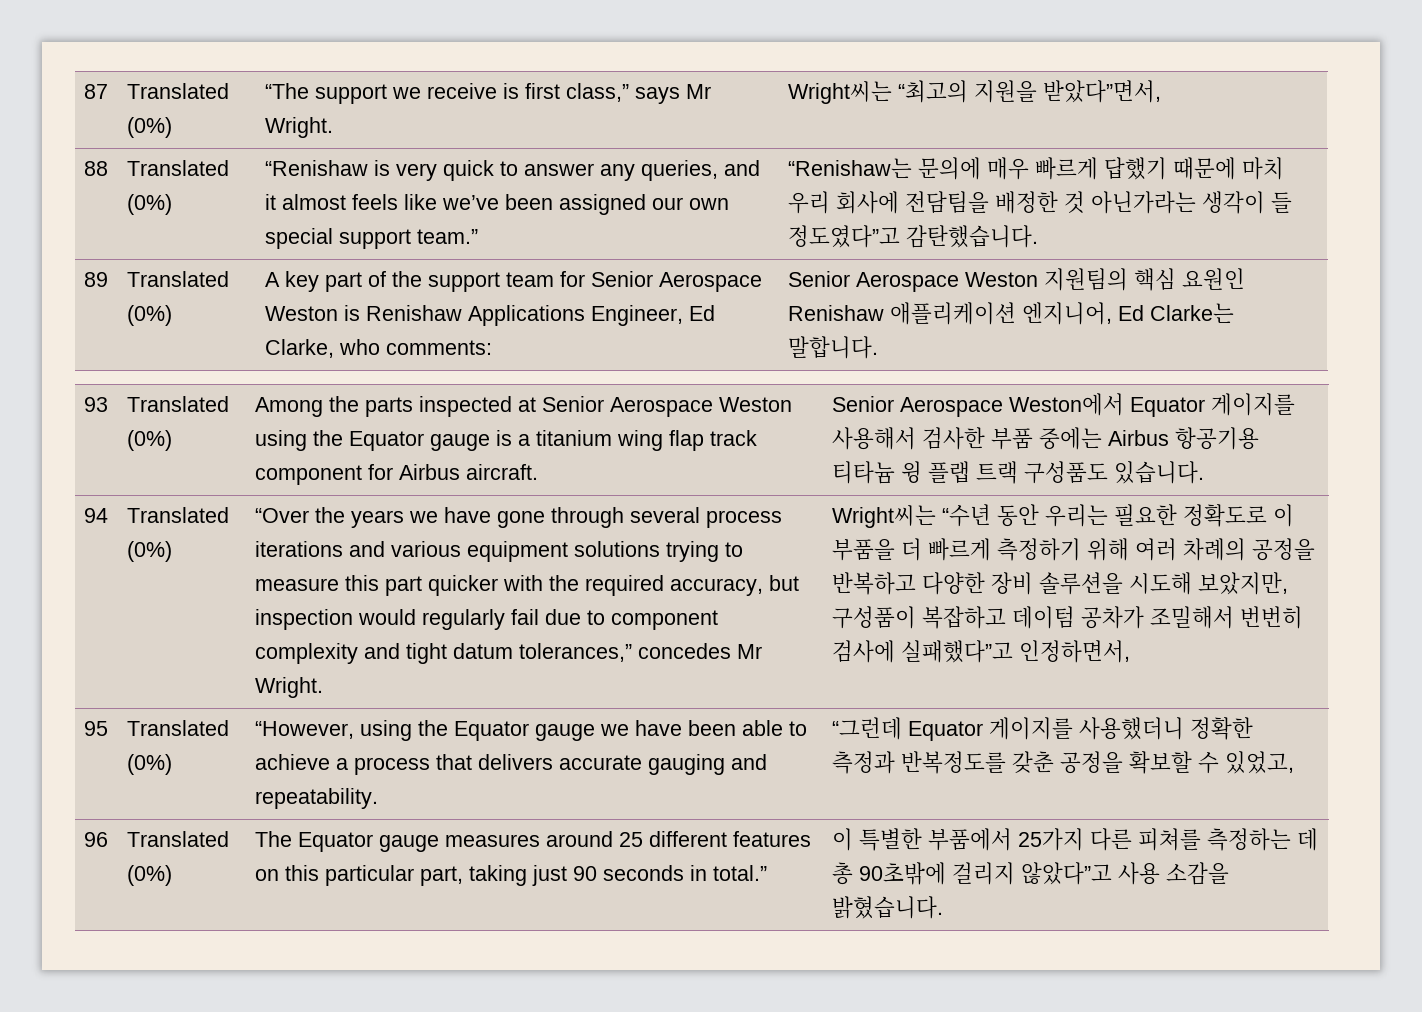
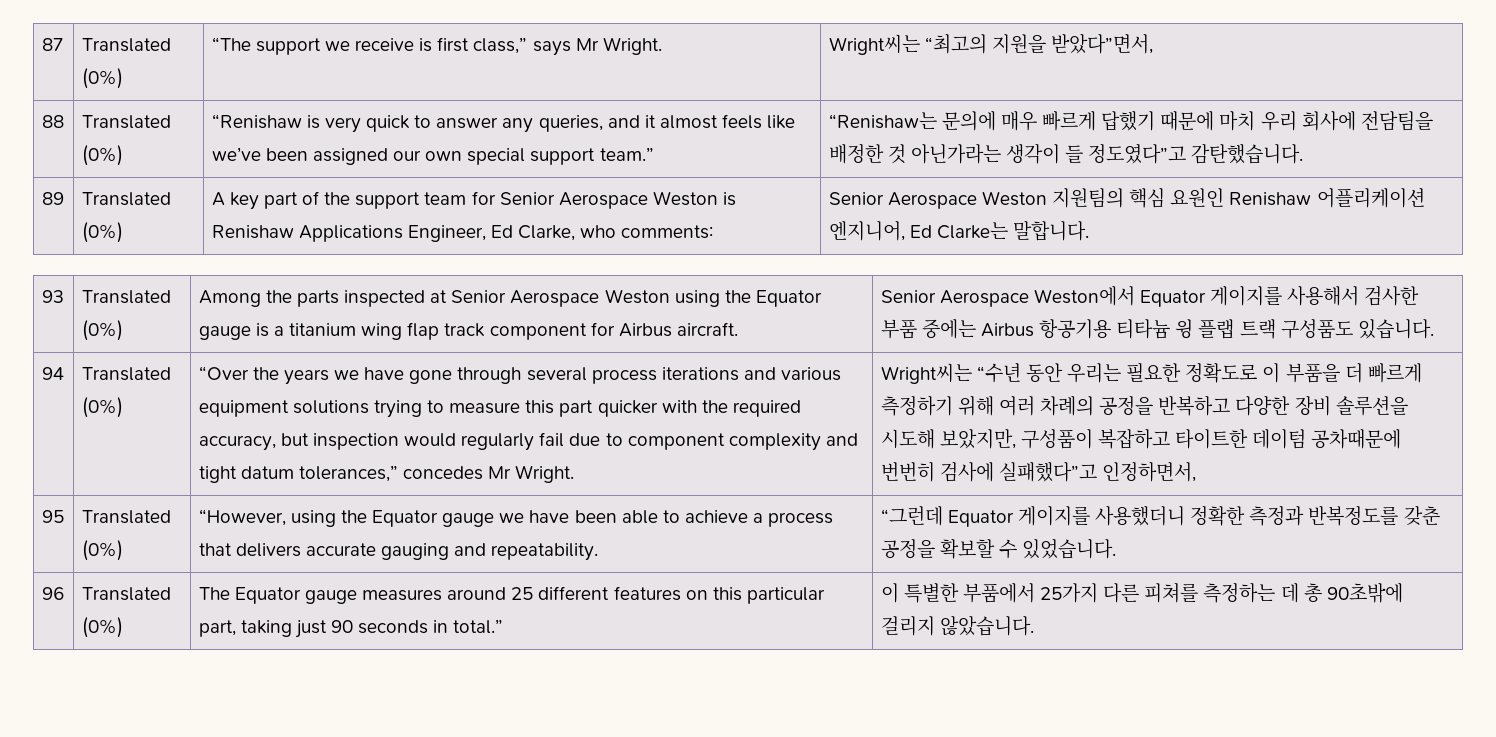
- 89 | Translated (0%) | A key part of the support team for Senior Aerospace Weston is Renishaw Applications Engineer, Ed Clarke, who comments: | Senior Aerospace Weston 지원팀의 핵심 요원인 Renishaw 애플리케이션 엔지니어, Ed Clarke는 말합니다.
+ 89 | Translated (0%) | A key part of the support team for Senior Aerospace Weston is Renishaw Applications Engineer, Ed Clarke, who comments: | Senior Aerospace Weston 지원팀의 핵심 요원인 Renishaw 어플리케이션 엔지니어, Ed Clarke는 말합니다.
- Wright씨는 “수년 동안 우리는 필요한 정확도로 이 부품을 더 빠르게 측정하기 위해 여러 차례의 공정을 반복하고 다양한 장비 솔루션을 시도해 보았지만, 구성품이 복잡하고 데이텀 공차가 조밀해서 번번히 검사에 실패했다”고 인정하면서,
+ Wright씨는 “수년 동안 우리는 필요한 정확도로 이 부품을 더 빠르게 측정하기 위해 여러 차례의 공정을 반복하고 다양한 장비 솔루션을 시도해 보았지만, 구성품이 복잡하고 타이트한 데이텀 공차때문에 번번히 검사에 실패했다”고 인정하면서,
- 95 | Translated (0%) | “However, using the Equator gauge we have been able to achieve a process that delivers accurate gauging and repeatability. | “그런데 Equator 게이지를 사용했더니 정확한 측정과 반복정도를 갖춘 공정을 확보할 수 있었고,
+ 95 | Translated (0%) | “However, using the Equator gauge we have been able to achieve a process that delivers accurate gauging and repeatability. | “그런데 Equator 게이지를 사용했더니 정확한 측정과 반복정도를 갖춘 공정을 확보할 수 있었습니다.
- 96 | Translated (0%) | The Equator gauge measures around 25 different features on this particular part, taking just 90 seconds in total.” | 이 특별한 부품에서 25가지 다른 피쳐를 측정하는 데 총 90초밖에 걸리지 않았다”고 사용 소감을 밝혔습니다.
+ 96 | Translated (0%) | The Equator gauge measures around 25 different features on this particular part, taking just 90 seconds in total.” | 이 특별한 부품에서 25가지 다른 피쳐를 측정하는 데 총 90초밖에 걸리지 않았습니다.

